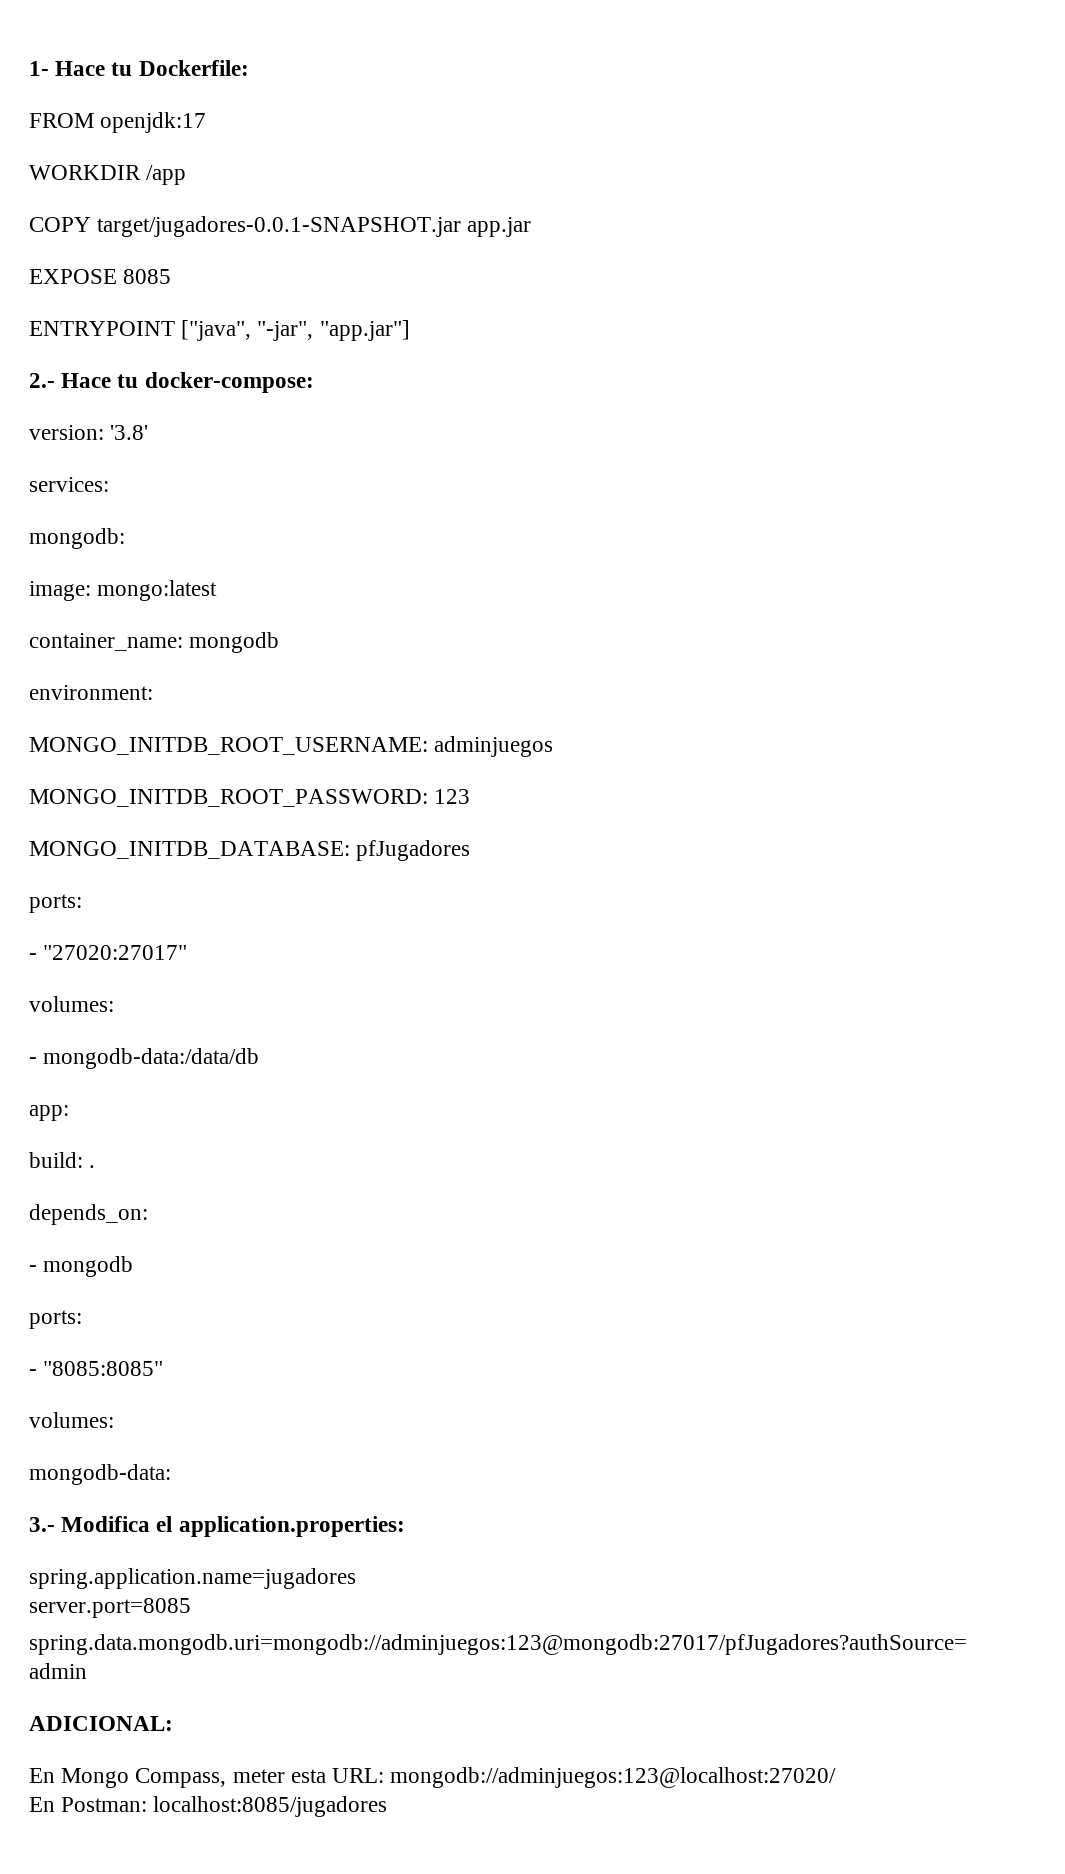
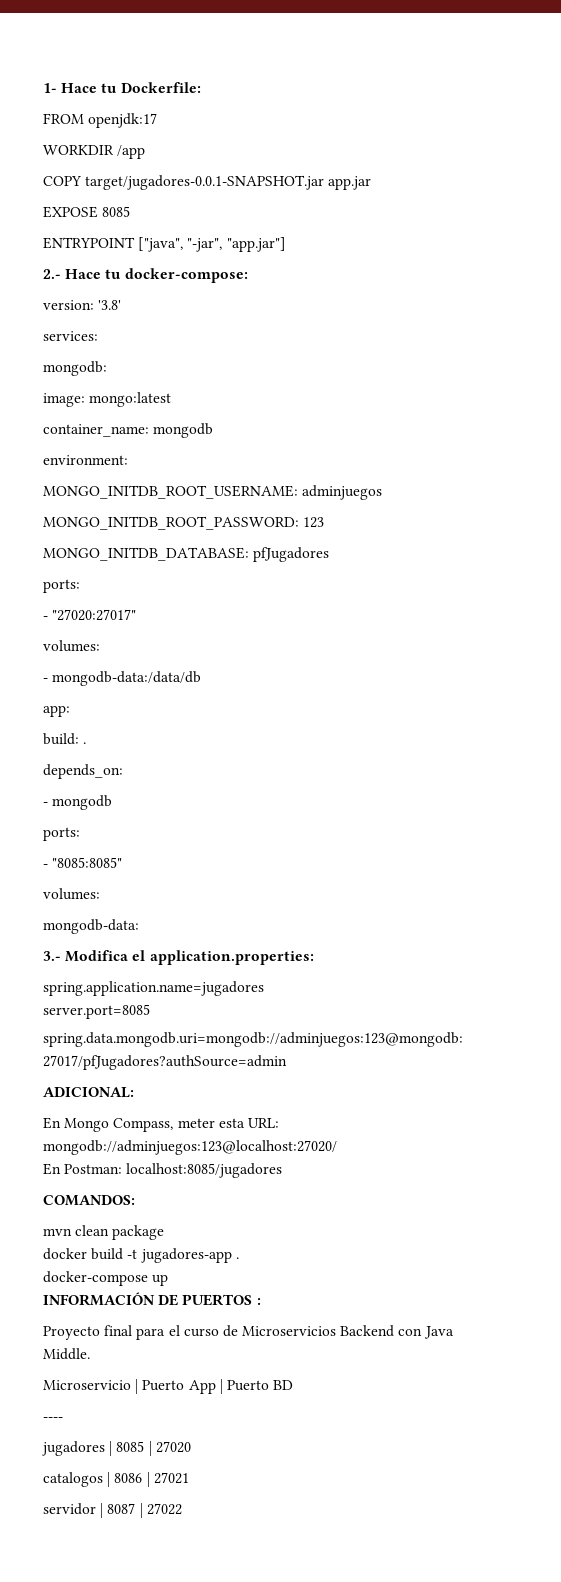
+ COMANDOS:
+ mvn clean package
+ docker build -t jugadores-app .
+ docker-compose up
+ INFORMACIÓN DE PUERTOS :
+ Proyecto final para el curso de Microservicios Backend con Java Middle.
+ Microservicio | Puerto App | Puerto BD
+ ----
+ jugadores | 8085 | 27020
+ catalogos | 8086 | 27021
+ servidor | 8087 | 27022

